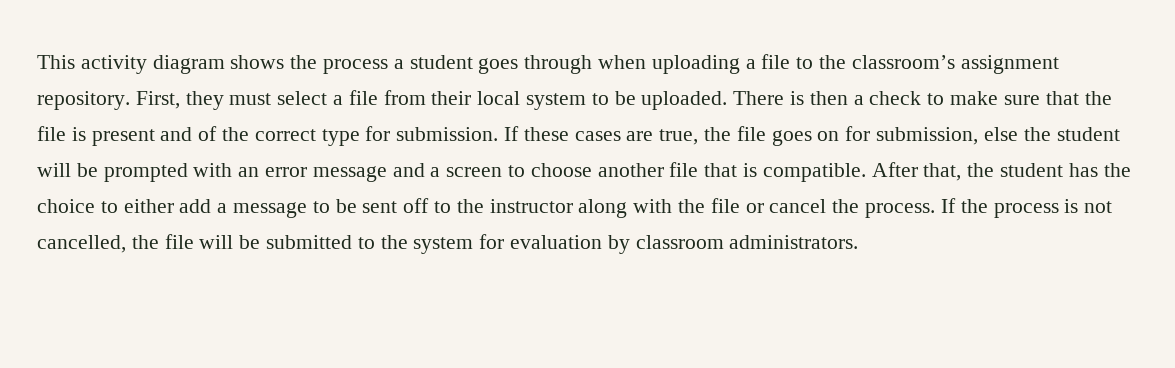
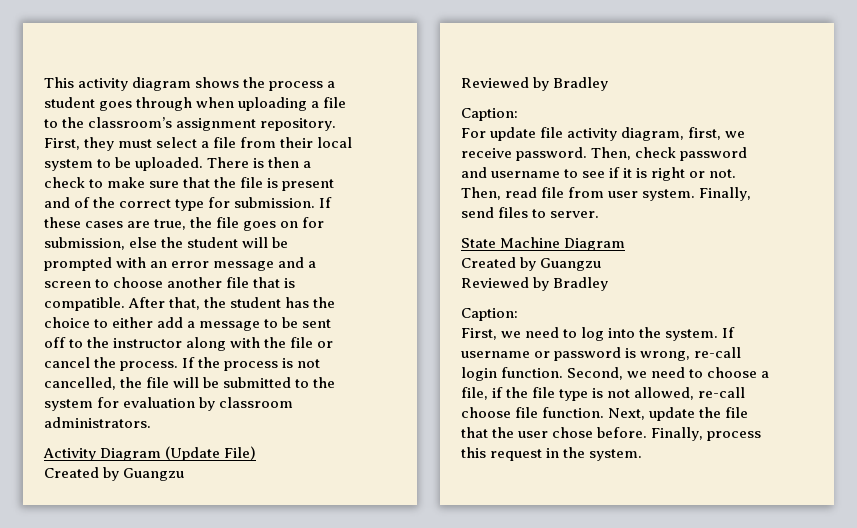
+ Activity Diagram (Update File)
+ Created by Guangzu
+ Reviewed by Bradley
+ Caption:
+ For update file activity diagram, first, we receive password. Then, check password and username to see if it is right or not. Then, read file from user system. Finally, send files to server.
+ State Machine Diagram
+ Created by Guangzu
+ Reviewed by Bradley
+ Caption:
+ First, we need to log into the system. If username or password is wrong, re-call login function. Second, we need to choose a file, if the file type is not allowed, re-call choose file function. Next, update the file that the user chose before. Finally, process this request in the system.

